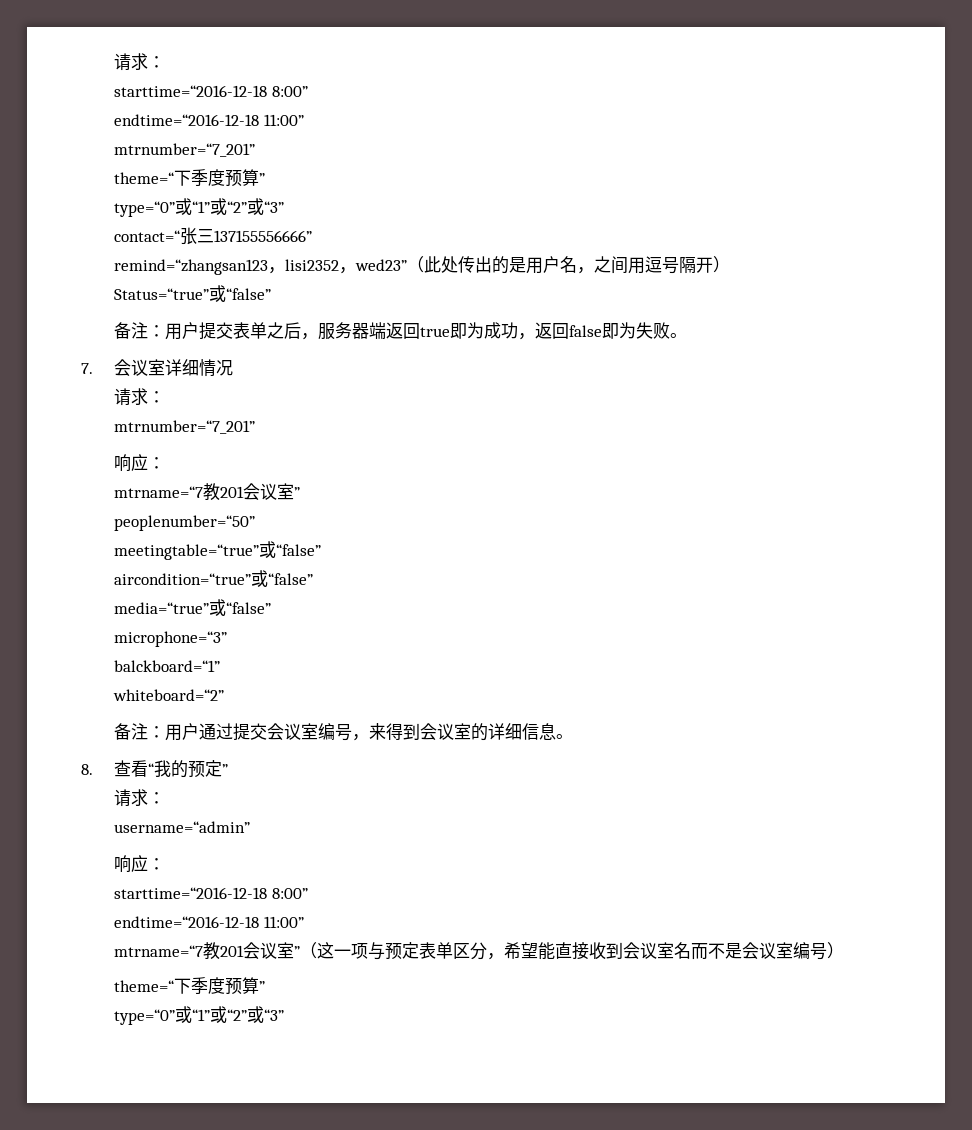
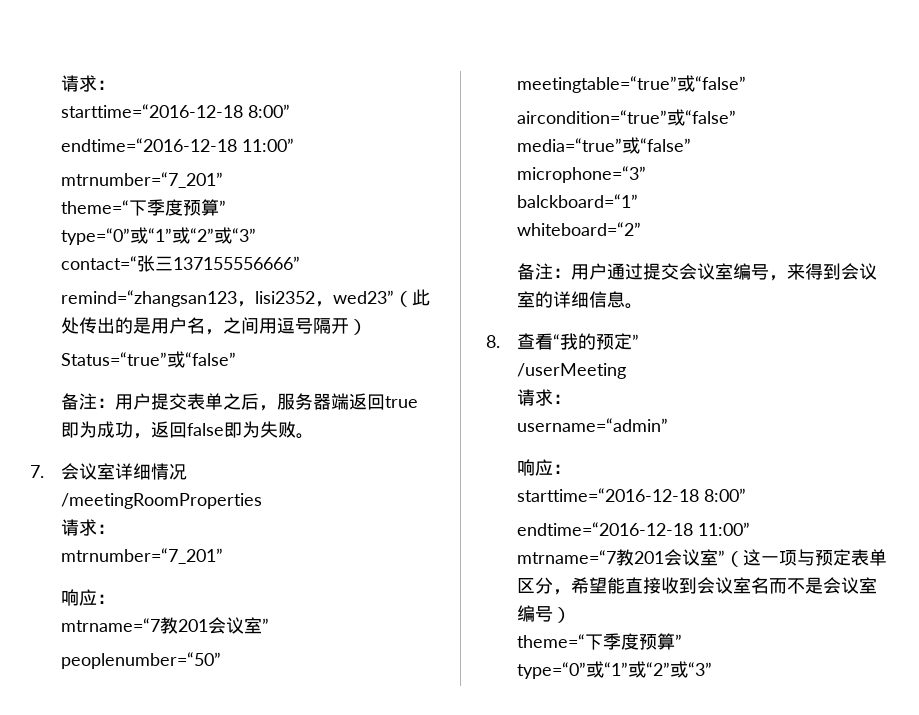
+ /meetingRoomProperties
+ /userMeeting

